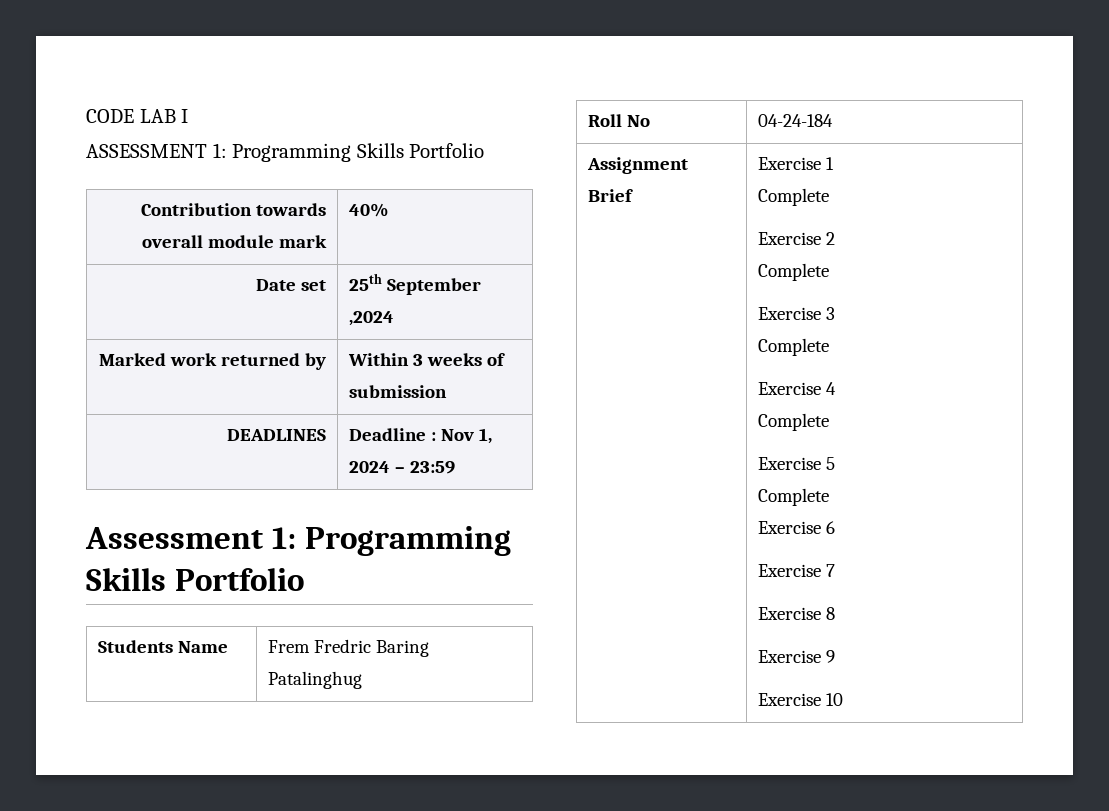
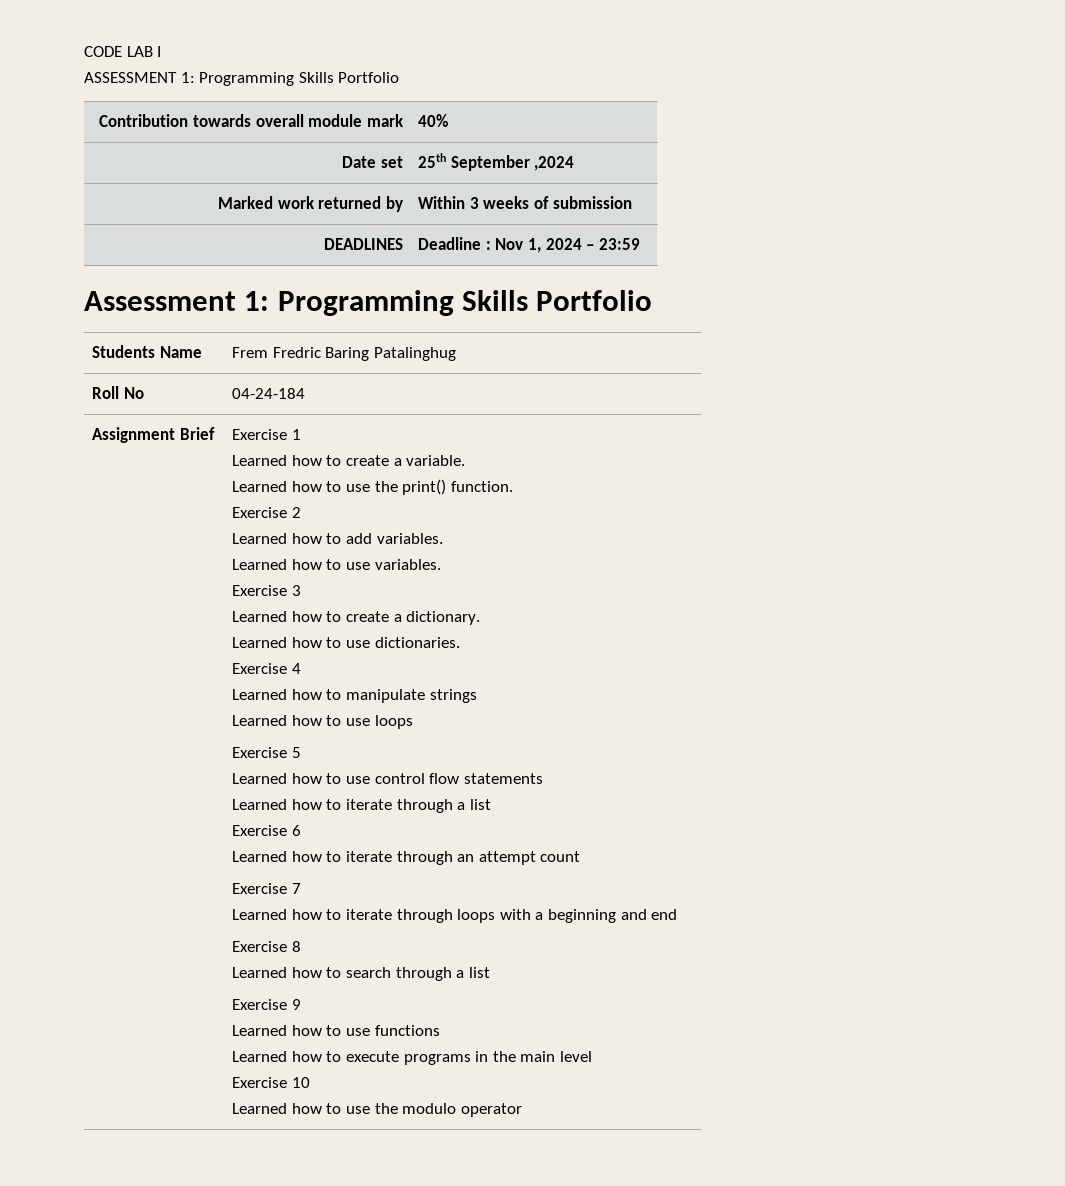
  Exercise 1
- Complete
+ Learned how to create a variable.
+ Learned how to use the print() function.
  Exercise 2
- Complete
+ Learned how to add variables.
+ Learned how to use variables.
  Exercise 3
- Complete
+ Learned how to create a dictionary.
+ Learned how to use dictionaries.
  Exercise 4
- Complete
+ Learned how to manipulate strings
+ Learned how to use loops
  Exercise 5
- Complete
+ Learned how to use control flow statements
+ Learned how to iterate through a list
  Exercise 6
+ Learned how to iterate through an attempt count
  Exercise 7
+ Learned how to iterate through loops with a beginning and end
  Exercise 8
+ Learned how to search through a list
  Exercise 9
+ Learned how to use functions
+ Learned how to execute programs in the main level
  Exercise 10
+ Learned how to use the modulo operator

